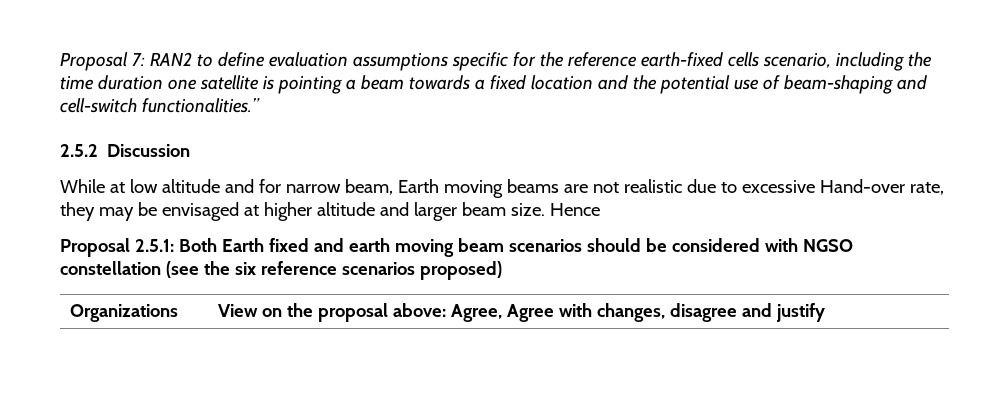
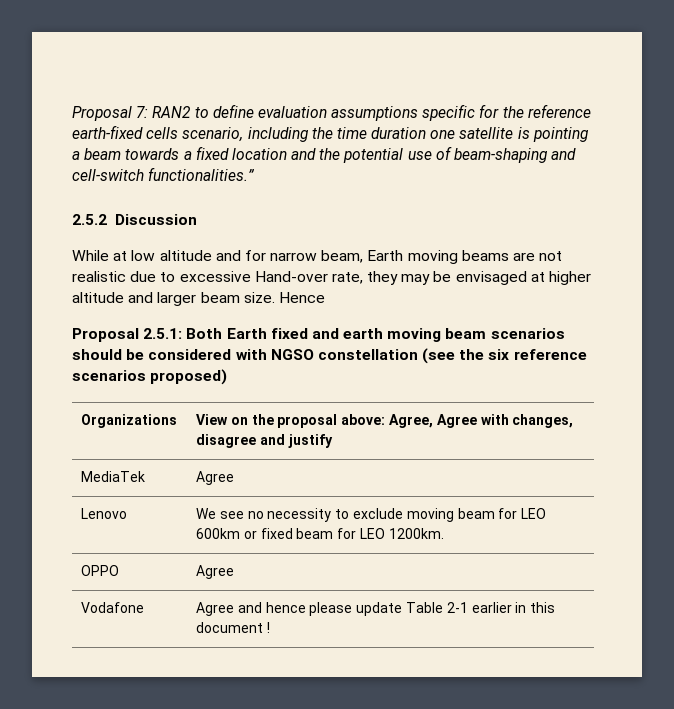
+ MediaTek | Agree
+ Lenovo | We see no necessity to exclude moving beam for LEO 600km or fixed beam for LEO 1200km.
+ OPPO | Agree
+ Vodafone | Agree and hence please update Table 2-1 earlier in this document !

